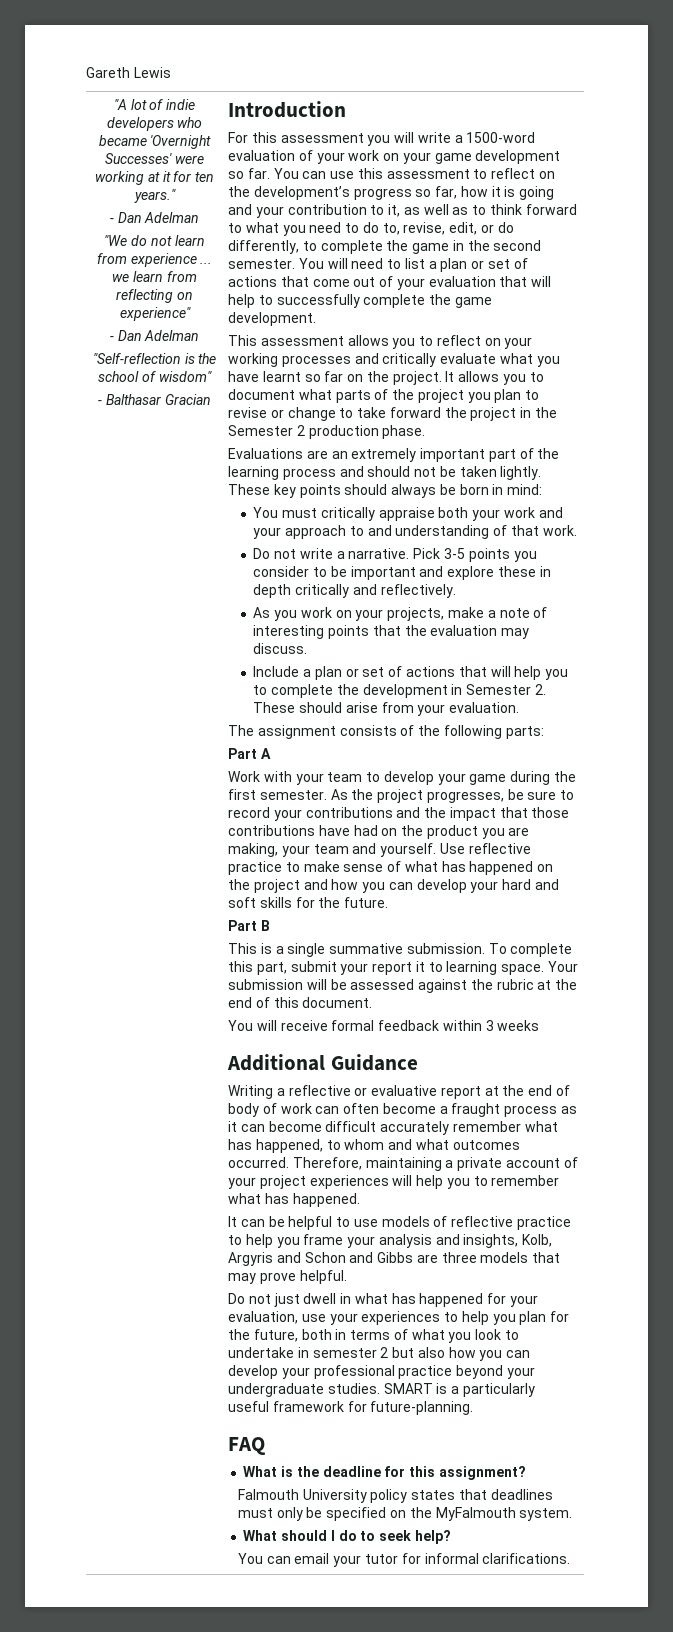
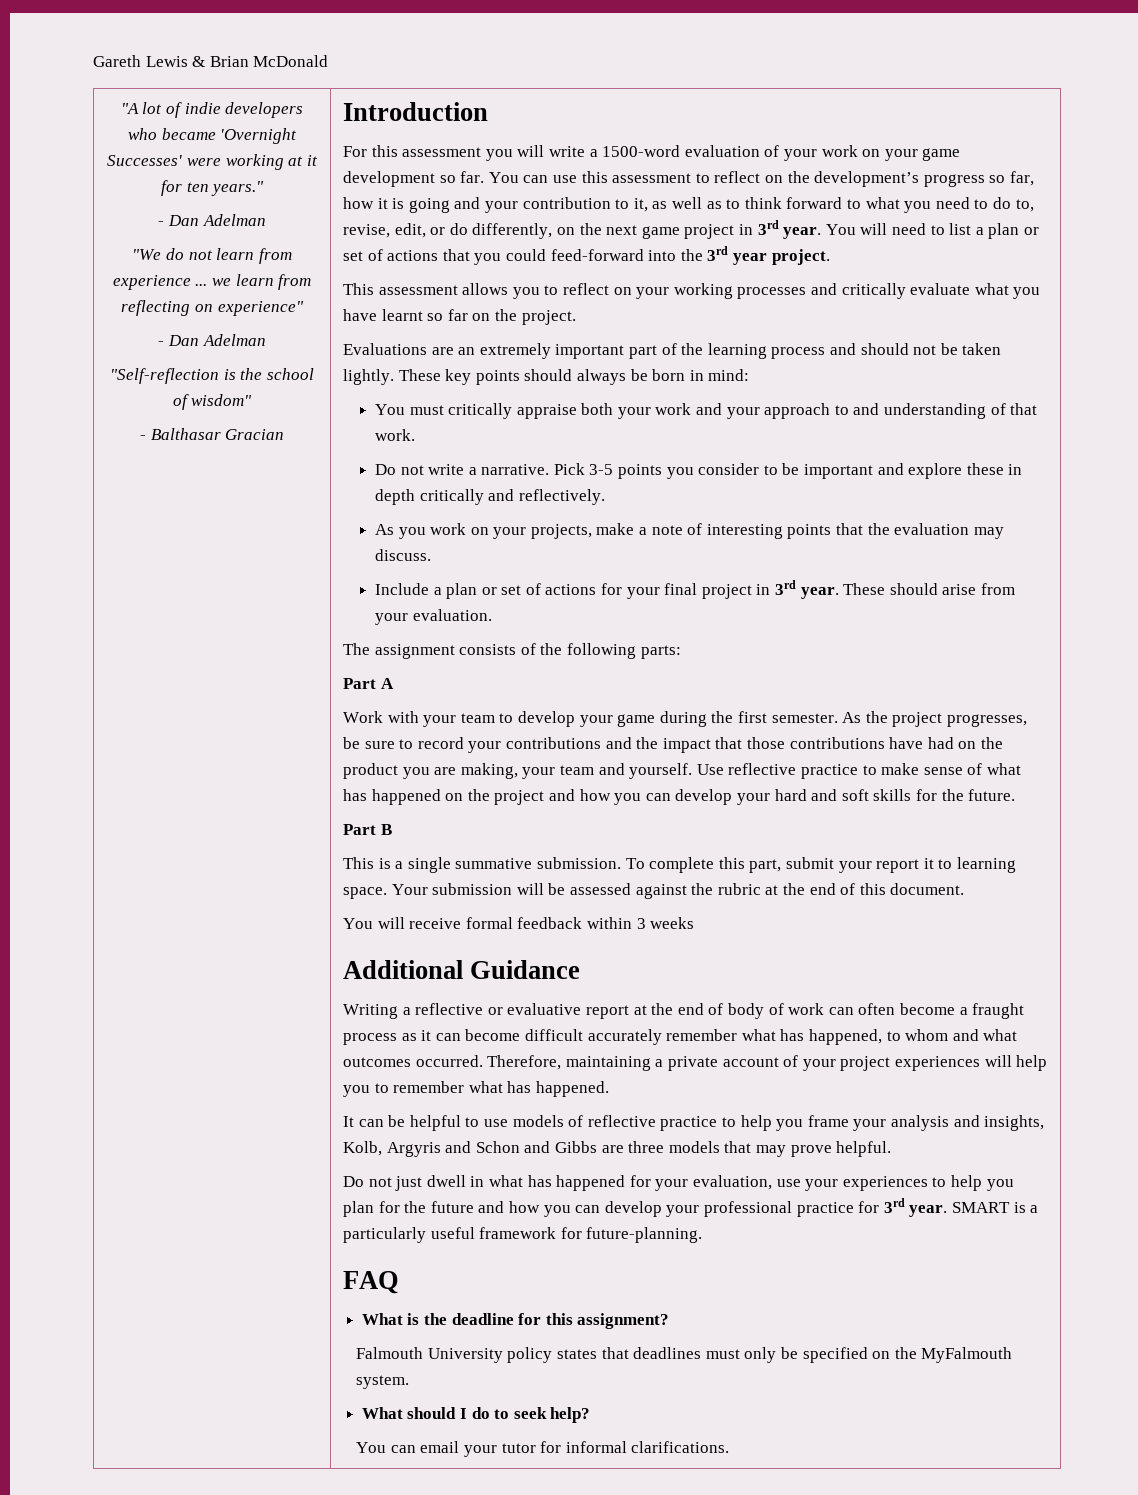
- Gareth Lewis
+ Gareth Lewis & Brian McDonald
- You can use this assessment to reflect on the development’s progress so far, how it is going and your contribution to it, as well as to think forward to what you need to do to, revise, edit, or do differently, to complete the game in the second semester.
+ You can use this assessment to reflect on the development’s progress so far, how it is going and your contribution to it, as well as to think forward to what you need to do to, revise, edit, or do differently, on the next game project in 3rd year.
- You will need to list a plan or set of actions that come out of your evaluation that will help to successfully complete the game development.
+ You will need to list a plan or set of actions that you could feed-forward into the 3rd year project.
- It allows you to document what parts of the project you plan to revise or change to take forward the project in the Semester 2 production phase.
- Include a plan or set of actions that will help you to complete the development in Semester 2. These should arise from your evaluation.
+ Include a plan or set of actions for your final project in 3rd year. These should arise from your evaluation.
- Do not just dwell in what has happened for your evaluation, use your experiences to help you plan for the future, both in terms of what you look to undertake in semester 2 but also how you can develop your professional practice beyond your undergraduate studies.
+ Do not just dwell in what has happened for your evaluation, use your experiences to help you plan for the future and how you can develop your professional practice for 3rd year.

